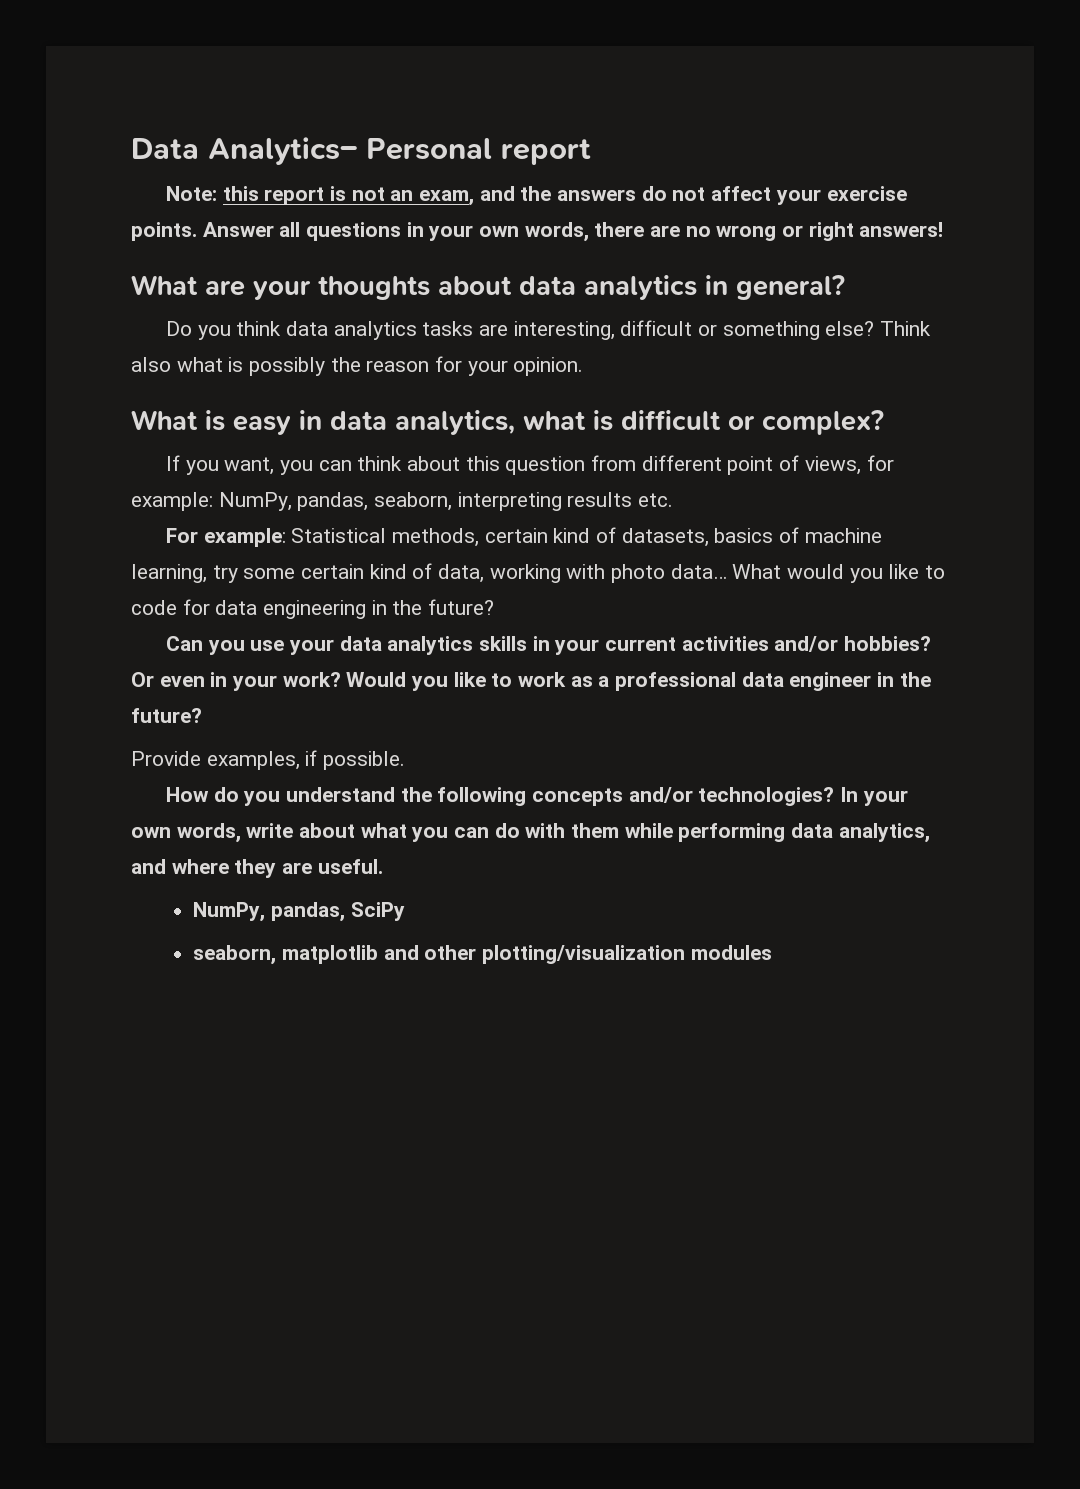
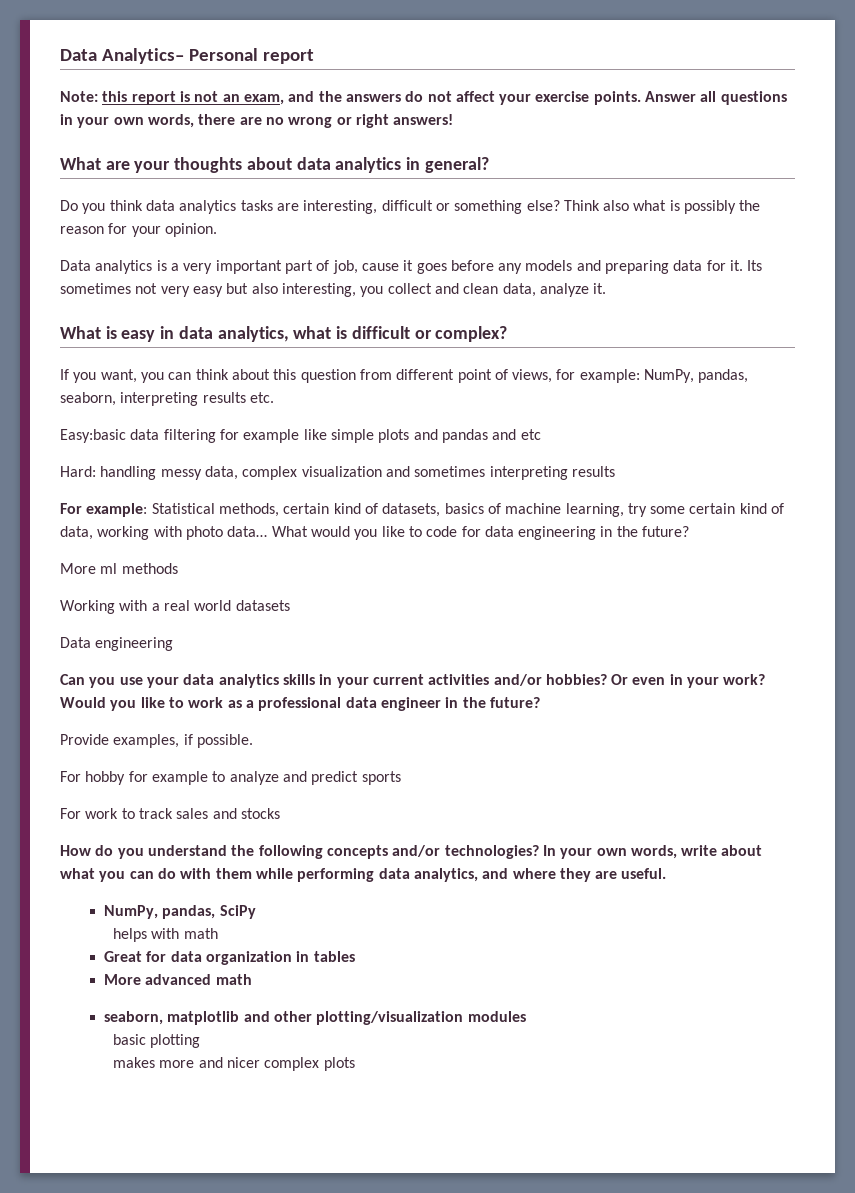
+ Data analytics is a very important part of job, cause it goes before any models and preparing data for it. Its sometimes not very easy but also interesting, you collect and clean data, analyze it.
+ Easy:basic data filtering for example like simple plots and pandas and etc
+ Hard: handling messy data, complex visualization and sometimes interpreting results
+ More ml methods
+ Working with a real world datasets
+ Data engineering
+ For hobby for example to analyze and predict sports
+ For work to track sales and stocks
+ helps with math
+ Great for data organization in tables
+ More advanced math
+ basic plotting
+ makes more and nicer complex plots

